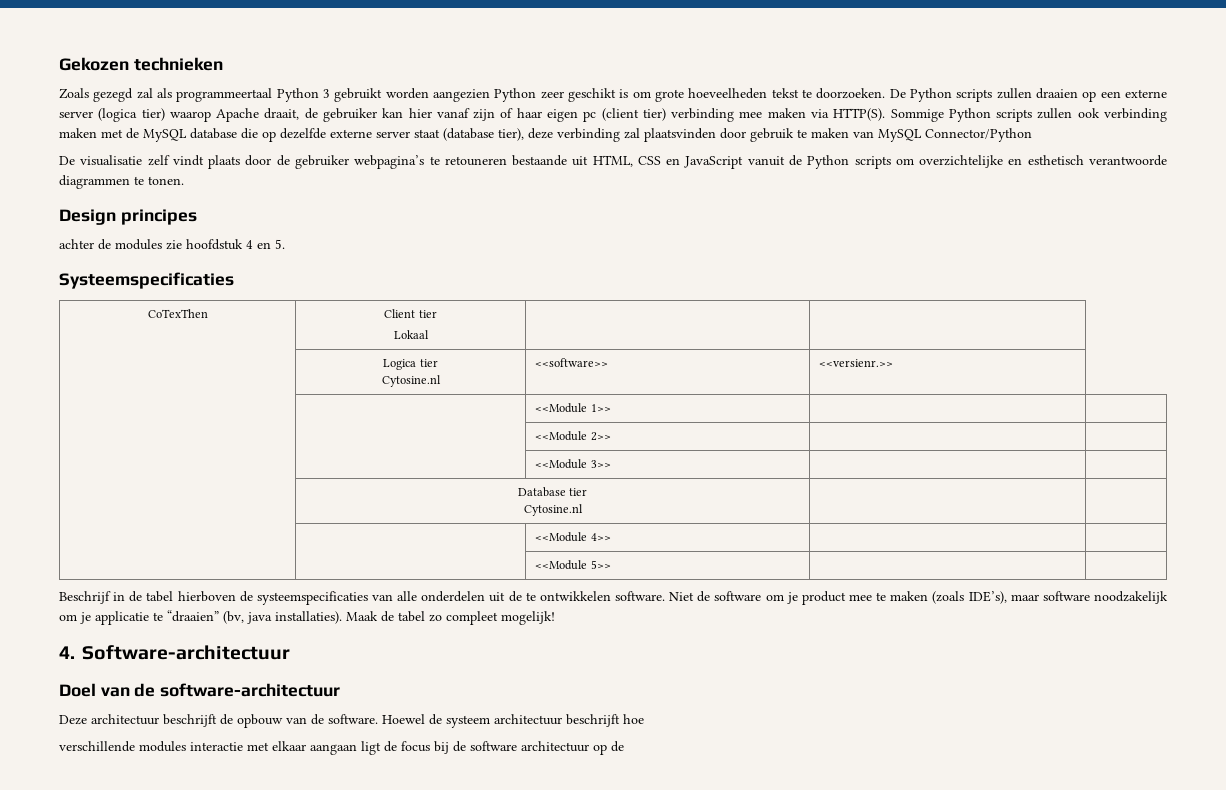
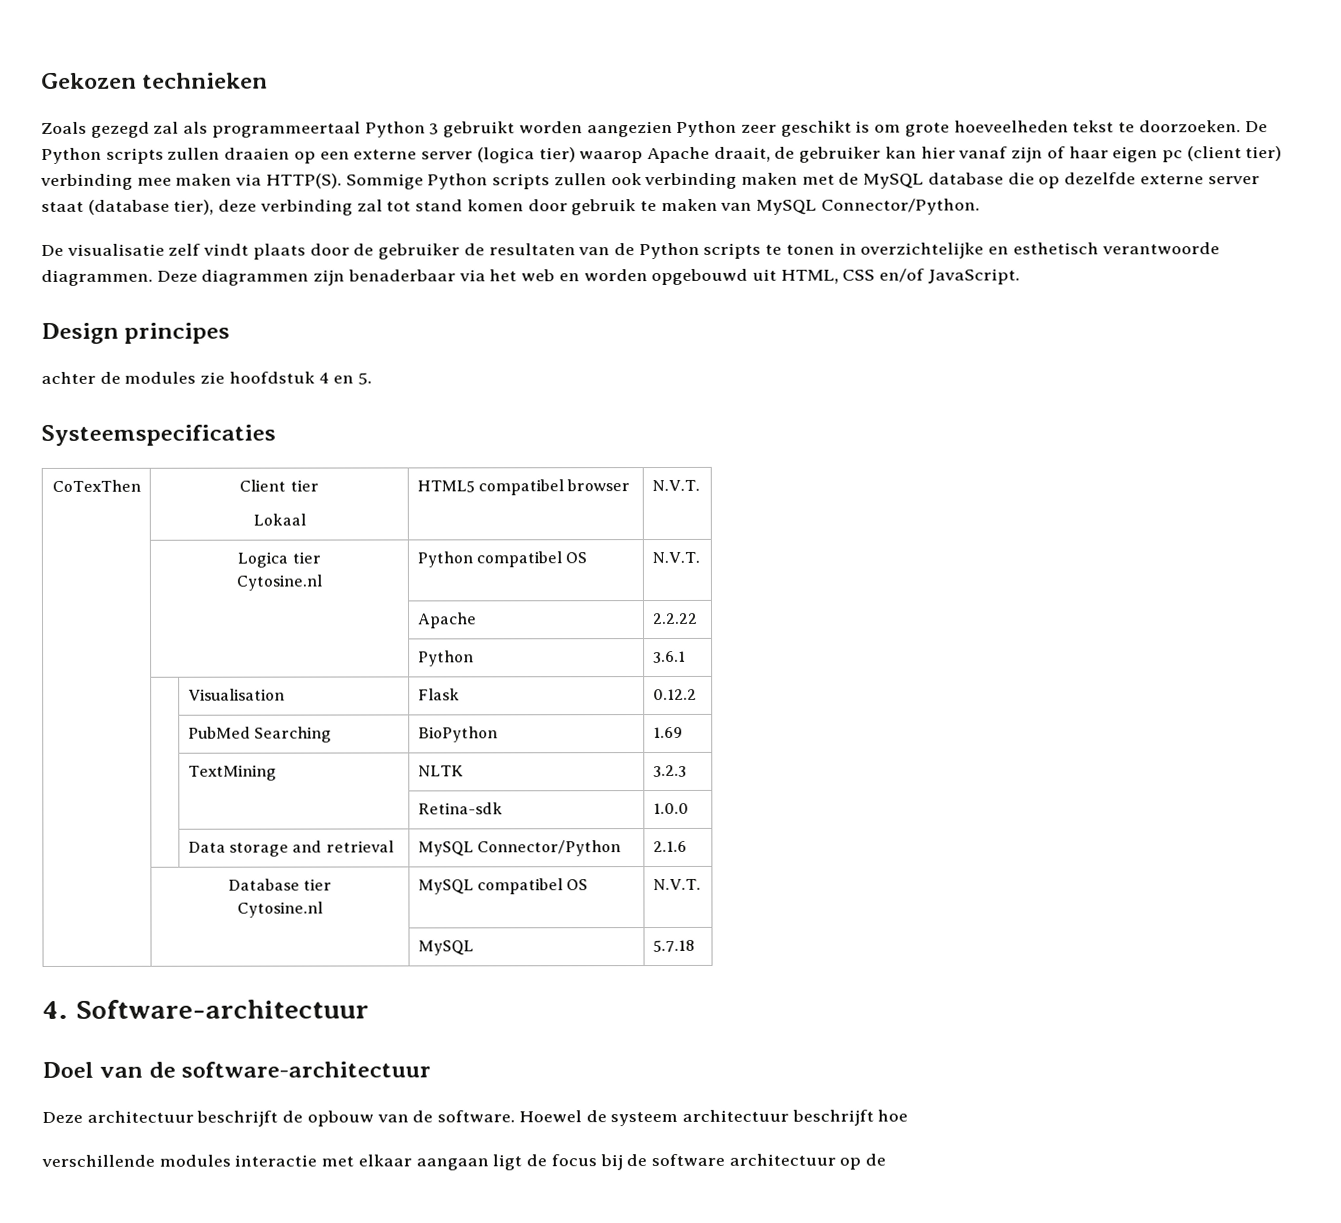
- Sommige Python scripts zullen ook verbinding maken met de MySQL database die op dezelfde externe server staat (database tier), deze verbinding zal plaatsvinden door gebruik te maken van MySQL Connector/Python
+ Sommige Python scripts zullen ook verbinding maken met de MySQL database die op dezelfde externe server staat (database tier), deze verbinding zal tot stand komen door gebruik te maken van MySQL Connector/Python.
- De visualisatie zelf vindt plaats door de gebruiker webpagina’s te retouneren bestaande uit HTML, CSS en JavaScript vanuit de Python scripts om overzichtelijke en esthetisch verantwoorde diagrammen te tonen.
+ De visualisatie zelf vindt plaats door de gebruiker de resultaten van de Python scripts te tonen in overzichtelijke en esthetisch verantwoorde diagrammen. Deze diagrammen zijn benaderbaar via het web en worden opgebouwd uit HTML, CSS en/of JavaScript.
  CoTexThen | Client tier
- Lokaal | |
+ Lokaal | HTML5 compatibel browser | N.V.T.
  | Logica tier
- Cytosine.nl | <<software>> | <<versienr.>>
- | | <<Module 1>> | |
- | | <<Module 2>> | |
- | | <<Module 3>> | |
+ Cytosine.nl | Python compatibel OS | N.V.T.
+ | | Apache | 2.2.22
+ | | Python | 3.6.1
+ | | Visualisation | Flask | 0.12.2
+ | | PubMed Searching | BioPython | 1.69
+ | | TextMining | NLTK | 3.2.3
+ | | | Retina-sdk | 1.0.0
+ | | Data storage and retrieval | MySQL Connector/Python | 2.1.6
  | Database tier
- Cytosine.nl | |
- | | <<Module 4>> | |
- | | <<Module 5>> | |
- Beschrijf in de tabel hierboven de systeemspecificaties van alle onderdelen uit de te ontwikkelen software. Niet de software om je product mee te maken (zoals IDE’s), maar software noodzakelijk om je applicatie te “draaien” (bv, java installaties). Maak de tabel zo compleet mogelijk!
+ Cytosine.nl | MySQL compatibel OS | N.V.T.
+ | | MySQL | 5.7.18

